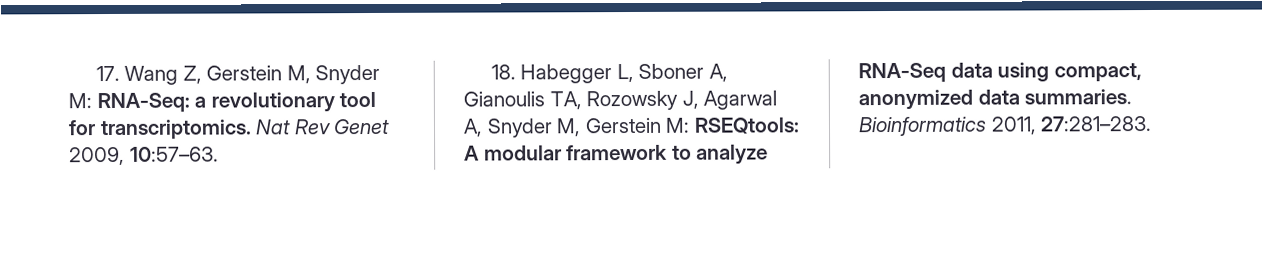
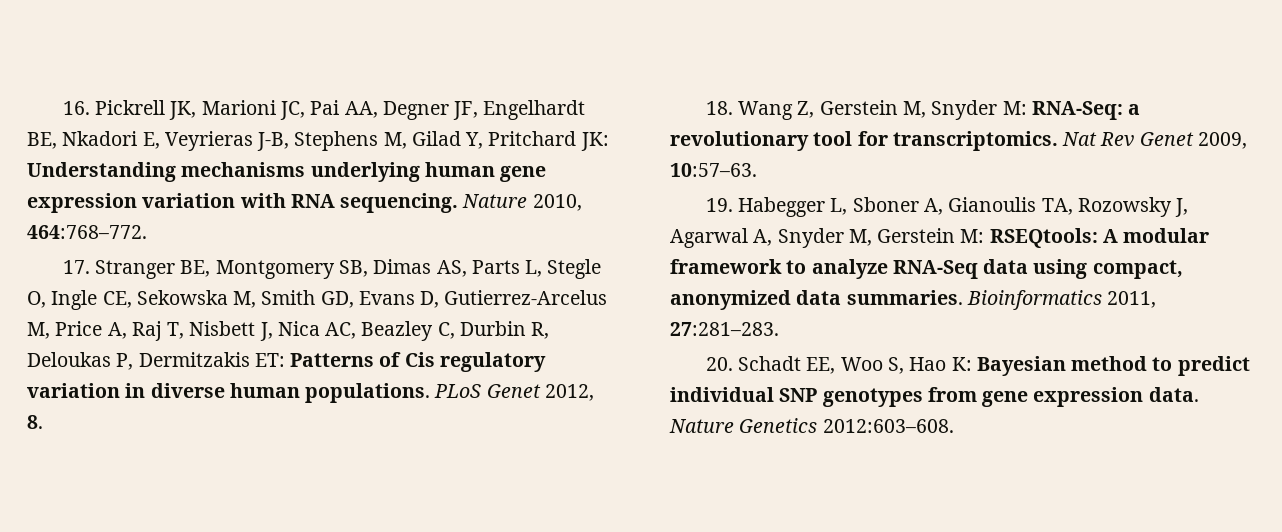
- 17. Wang Z, Gerstein M, Snyder M: RNA-Seq: a revolutionary tool for transcriptomics.
+ 16. Pickrell JK, Marioni JC, Pai AA, Degner JF, Engelhardt BE, Nkadori E, Veyrieras J-B, Stephens M, Gilad Y, Pritchard JK: Understanding mechanisms underlying human gene expression variation with RNA sequencing. Nature 2010, 464:768–772.
+ 17. Stranger BE, Montgomery SB, Dimas AS, Parts L, Stegle O, Ingle CE, Sekowska M, Smith GD, Evans D, Gutierrez-Arcelus M, Price A, Raj T, Nisbett J, Nica AC, Beazley C, Durbin R, Deloukas P, Dermitzakis ET: Patterns of Cis regulatory variation in diverse human populations. PLoS Genet 2012, 8.
+ 18. Wang Z, Gerstein M, Snyder M: RNA-Seq: a revolutionary tool for transcriptomics.
- 18. Habegger L, Sboner A, Gianoulis TA, Rozowsky J, Agarwal A, Snyder M, Gerstein M: RSEQtools: A modular framework to analyze RNA-Seq data using compact, anonymized data summaries.
+ 19. Habegger L, Sboner A, Gianoulis TA, Rozowsky J, Agarwal A, Snyder M, Gerstein M: RSEQtools: A modular framework to analyze RNA-Seq data using compact, anonymized data summaries.
+ 20. Schadt EE, Woo S, Hao K: Bayesian method to predict individual SNP genotypes from gene expression data. Nature Genetics 2012:603–608.

